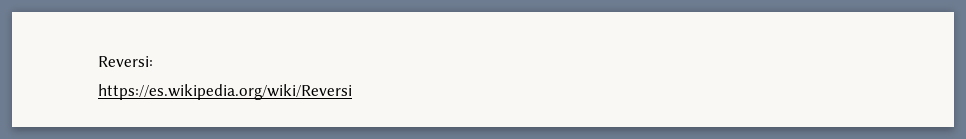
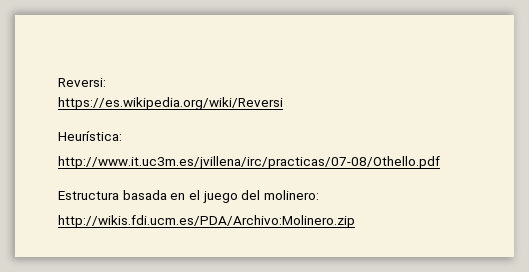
+ Heurística:
+ http://www.it.uc3m.es/jvillena/irc/practicas/07-08/Othello.pdf
+ Estructura basada en el juego del molinero:
+ http://wikis.fdi.ucm.es/PDA/Archivo:Molinero.zip

